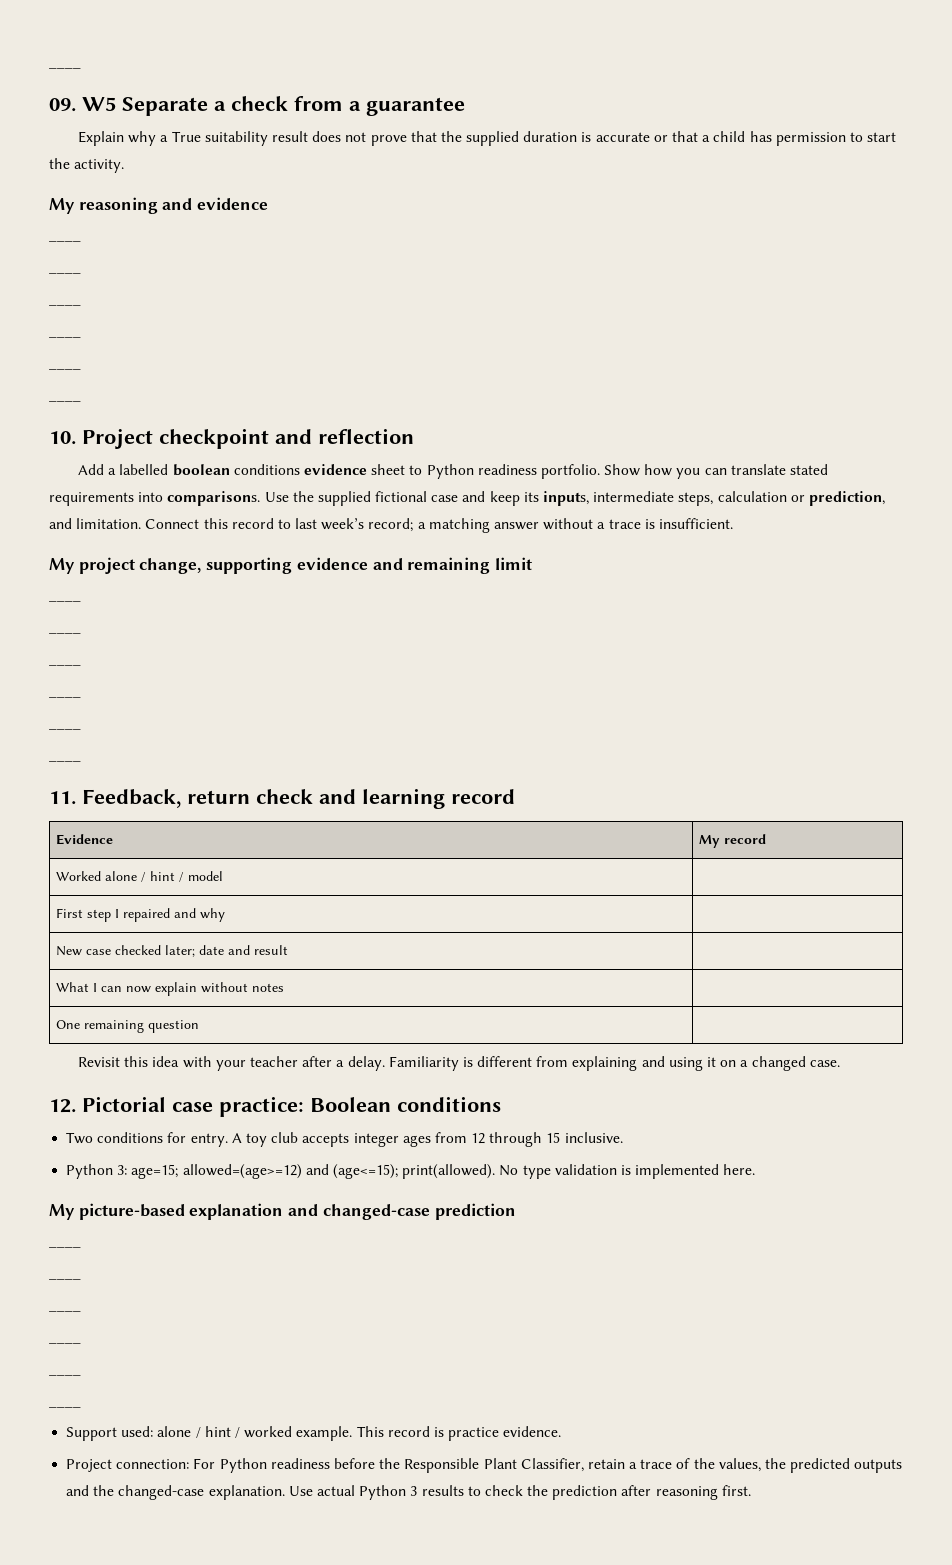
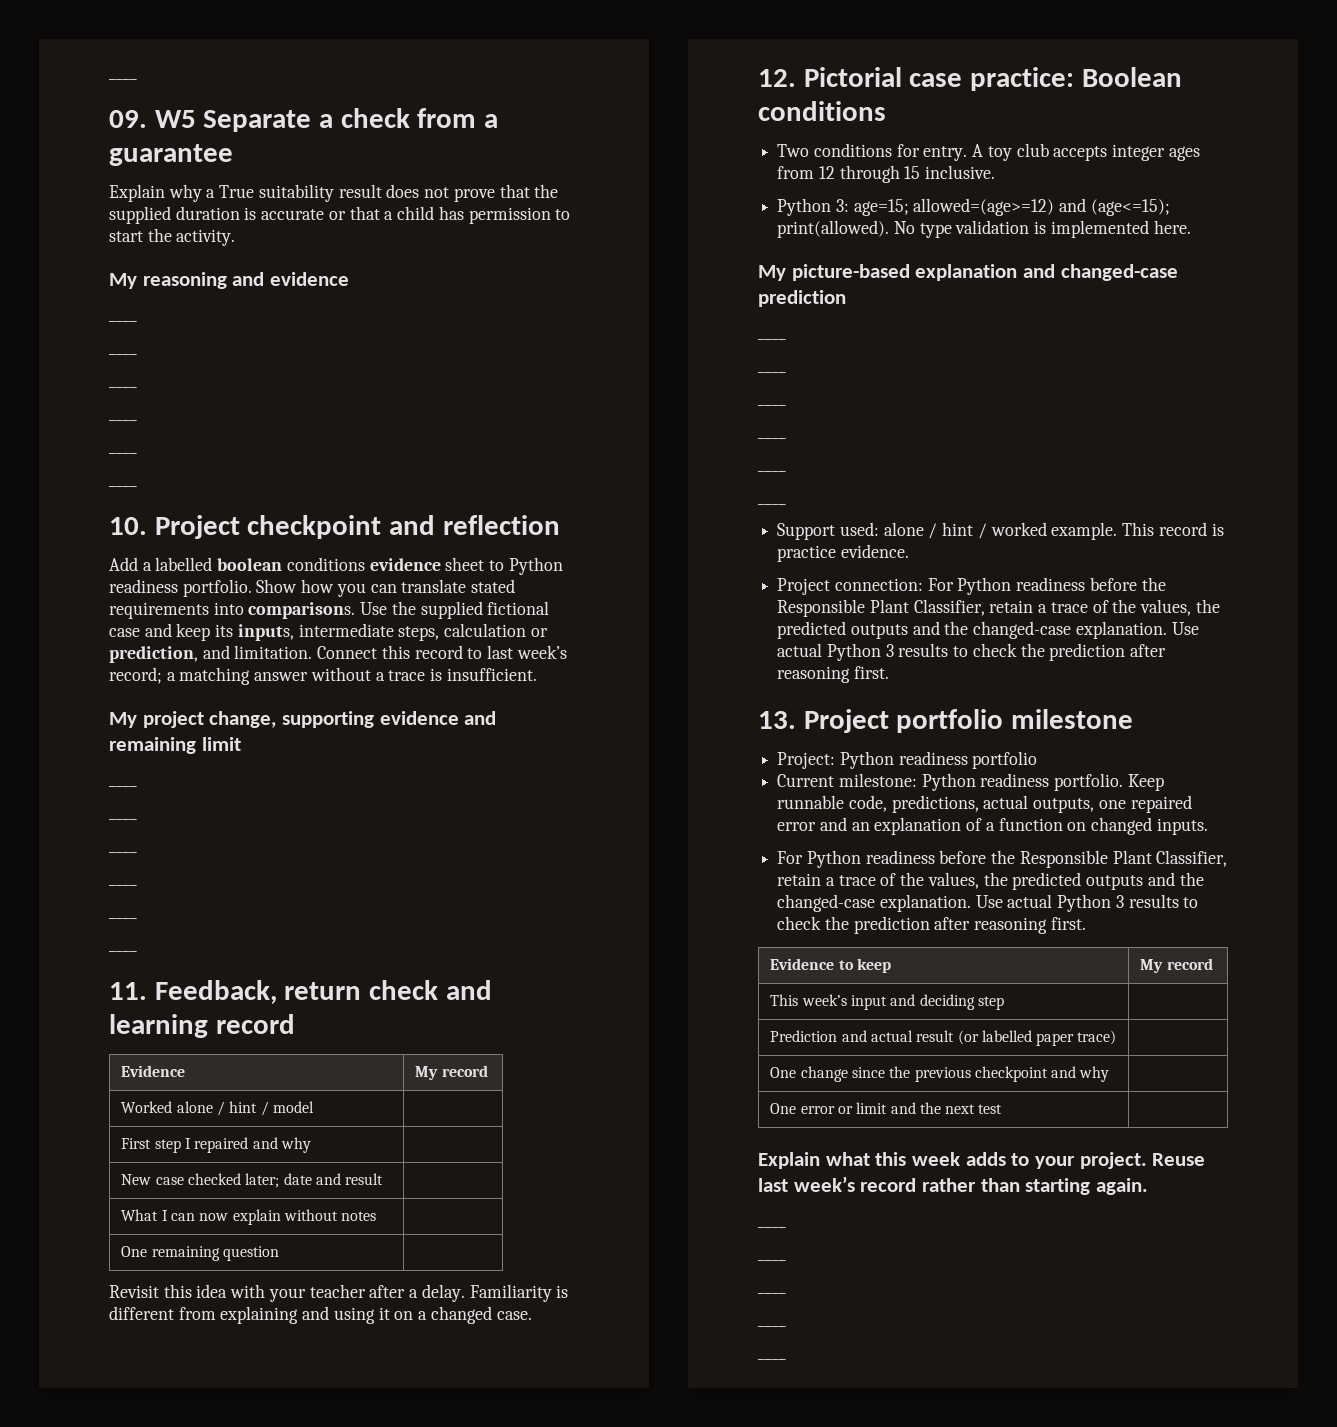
+ 13. Project portfolio milestone
+ Project: Python readiness portfolio
+ Current milestone: Python readiness portfolio. Keep runnable code, predictions, actual outputs, one repaired error and an explanation of a function on changed inputs.
+ For Python readiness before the Responsible Plant Classifier, retain a trace of the values, the predicted outputs and the changed-case explanation. Use actual Python 3 results to check the prediction after reasoning first.
+ Evidence to keep | My record
+ This week’s input and deciding step |
+ Prediction and actual result (or labelled paper trace) |
+ One change since the previous checkpoint and why |
+ One error or limit and the next test |
+ Explain what this week adds to your project. Reuse last week’s record rather than starting again.
+ ____
+ ____
+ ____
+ ____
+ ____

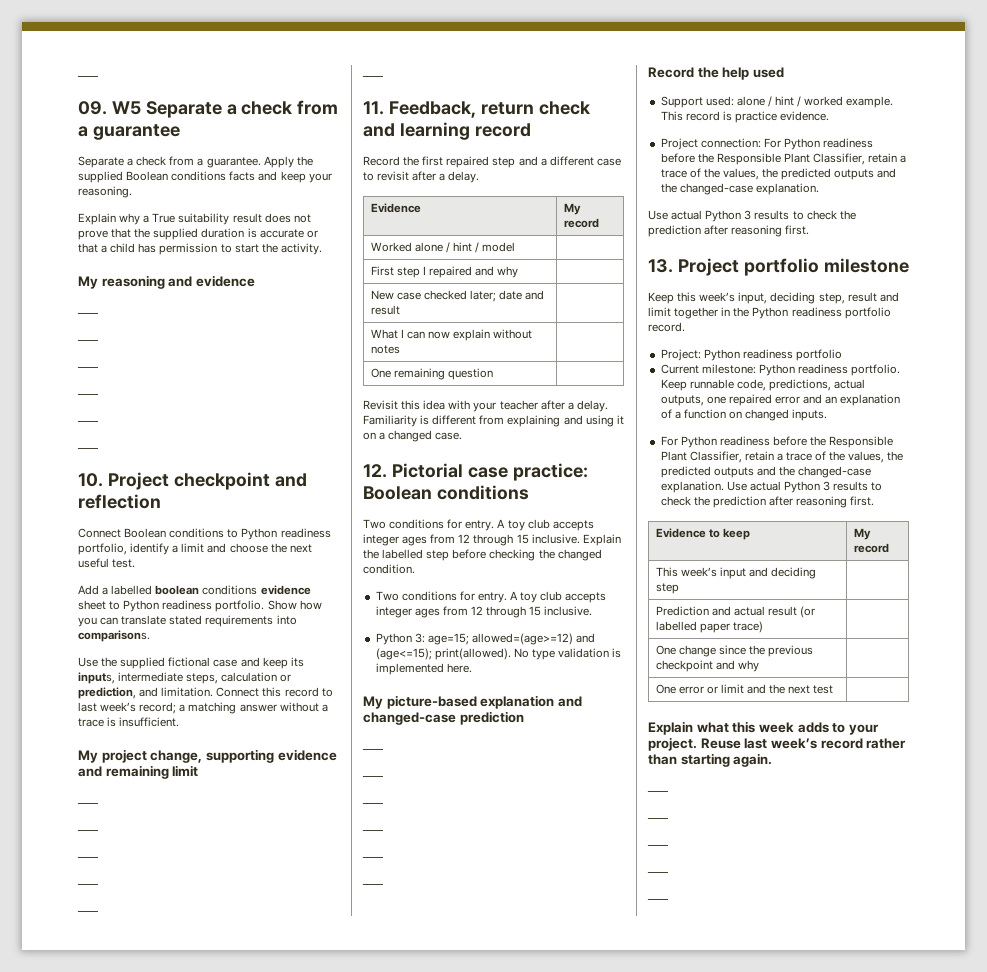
+ Separate a check from a guarantee. Apply the supplied Boolean conditions facts and keep your reasoning.
+ Connect Boolean conditions to Python readiness portfolio, identify a limit and choose the next useful test.
- Show how you can translate stated requirements into comparisons. Use the supplied fictional case and keep its inputs, intermediate steps, calculation or prediction, and limitation.
+ Show how you can translate stated requirements into comparisons.
+ Use the supplied fictional case and keep its inputs, intermediate steps, calculation or prediction, and limitation.
+ Record the first repaired step and a different case to revisit after a delay.
+ Two conditions for entry. A toy club accepts integer ages from 12 through 15 inclusive. Explain the labelled step before checking the changed condition.
+ Record the help used
- Project connection: For Python readiness before the Responsible Plant Classifier, retain a trace of the values, the predicted outputs and the changed-case explanation. Use actual Python 3 results to check the prediction after reasoning first.
+ Project connection: For Python readiness before the Responsible Plant Classifier, retain a trace of the values, the predicted outputs and the changed-case explanation.
+ Use actual Python 3 results to check the prediction after reasoning first.
+ Keep this week’s input, deciding step, result and limit together in the Python readiness portfolio record.

